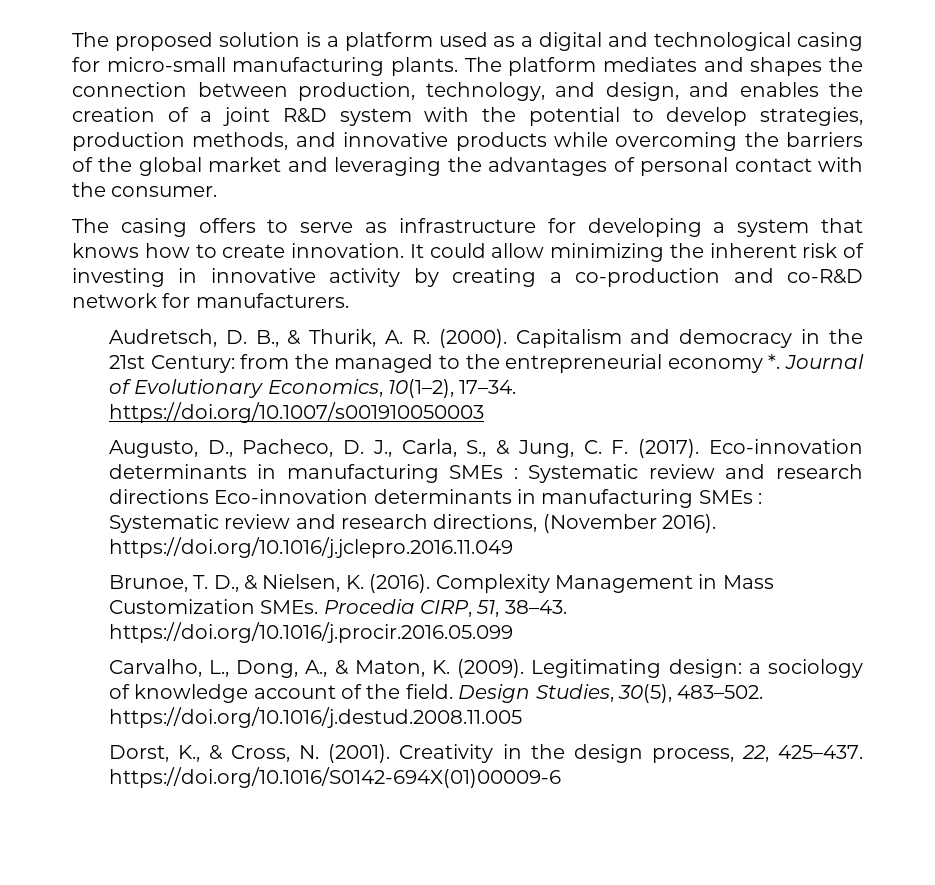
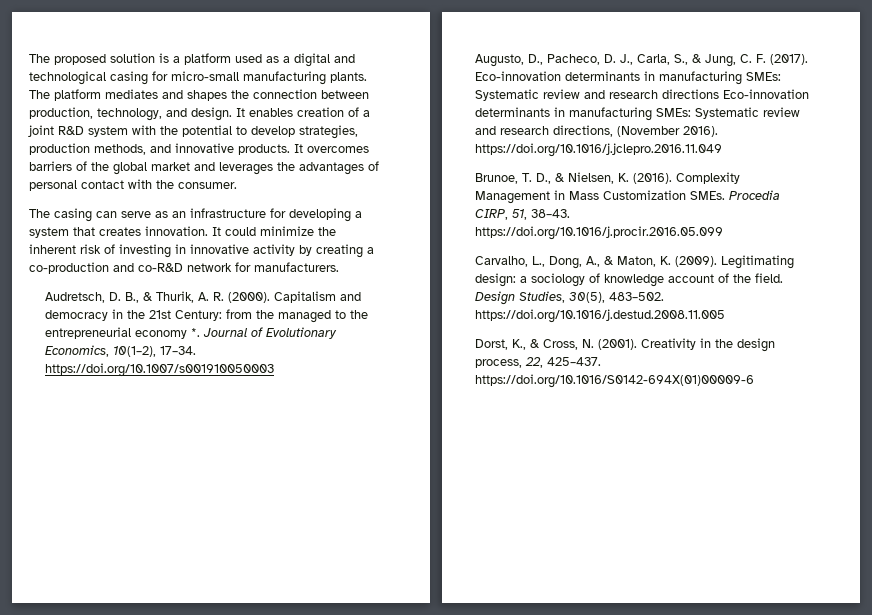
- The platform mediates and shapes the connection between production, technology, and design, and enables the creation of a joint R&D system with the potential to develop strategies, production methods, and innovative products while overcoming the barriers of the global market and leveraging the advantages of personal contact with the consumer.
+ The platform mediates and shapes the connection between production, technology, and design. It enables creation of a joint R&D system with the potential to develop strategies, production methods, and innovative products. It overcomes barriers of the global market and leverages the advantages of personal contact with the consumer.
- The casing offers to serve as infrastructure for developing a system that knows how to create innovation.
+ The casing can serve as an infrastructure for developing a system that creates innovation.
- It could allow minimizing the inherent risk of investing in innovative activity by creating a co-production and co-R&D network for manufacturers.
+ It could minimize the inherent risk of investing in innovative activity by creating a co-production and co-R&D network for manufacturers.
- Eco-innovation determinants in manufacturing SMEs : Systematic review and research directions Eco-innovation determinants in manufacturing SMEs : Systematic review and research directions, (November 2016). https://doi.org/10.1016/j.jclepro.2016.11.049
+ Eco-innovation determinants in manufacturing SMEs: Systematic review and research directions Eco-innovation determinants in manufacturing SMEs: Systematic review and research directions, (November 2016). https://doi.org/10.1016/j.jclepro.2016.11.049

